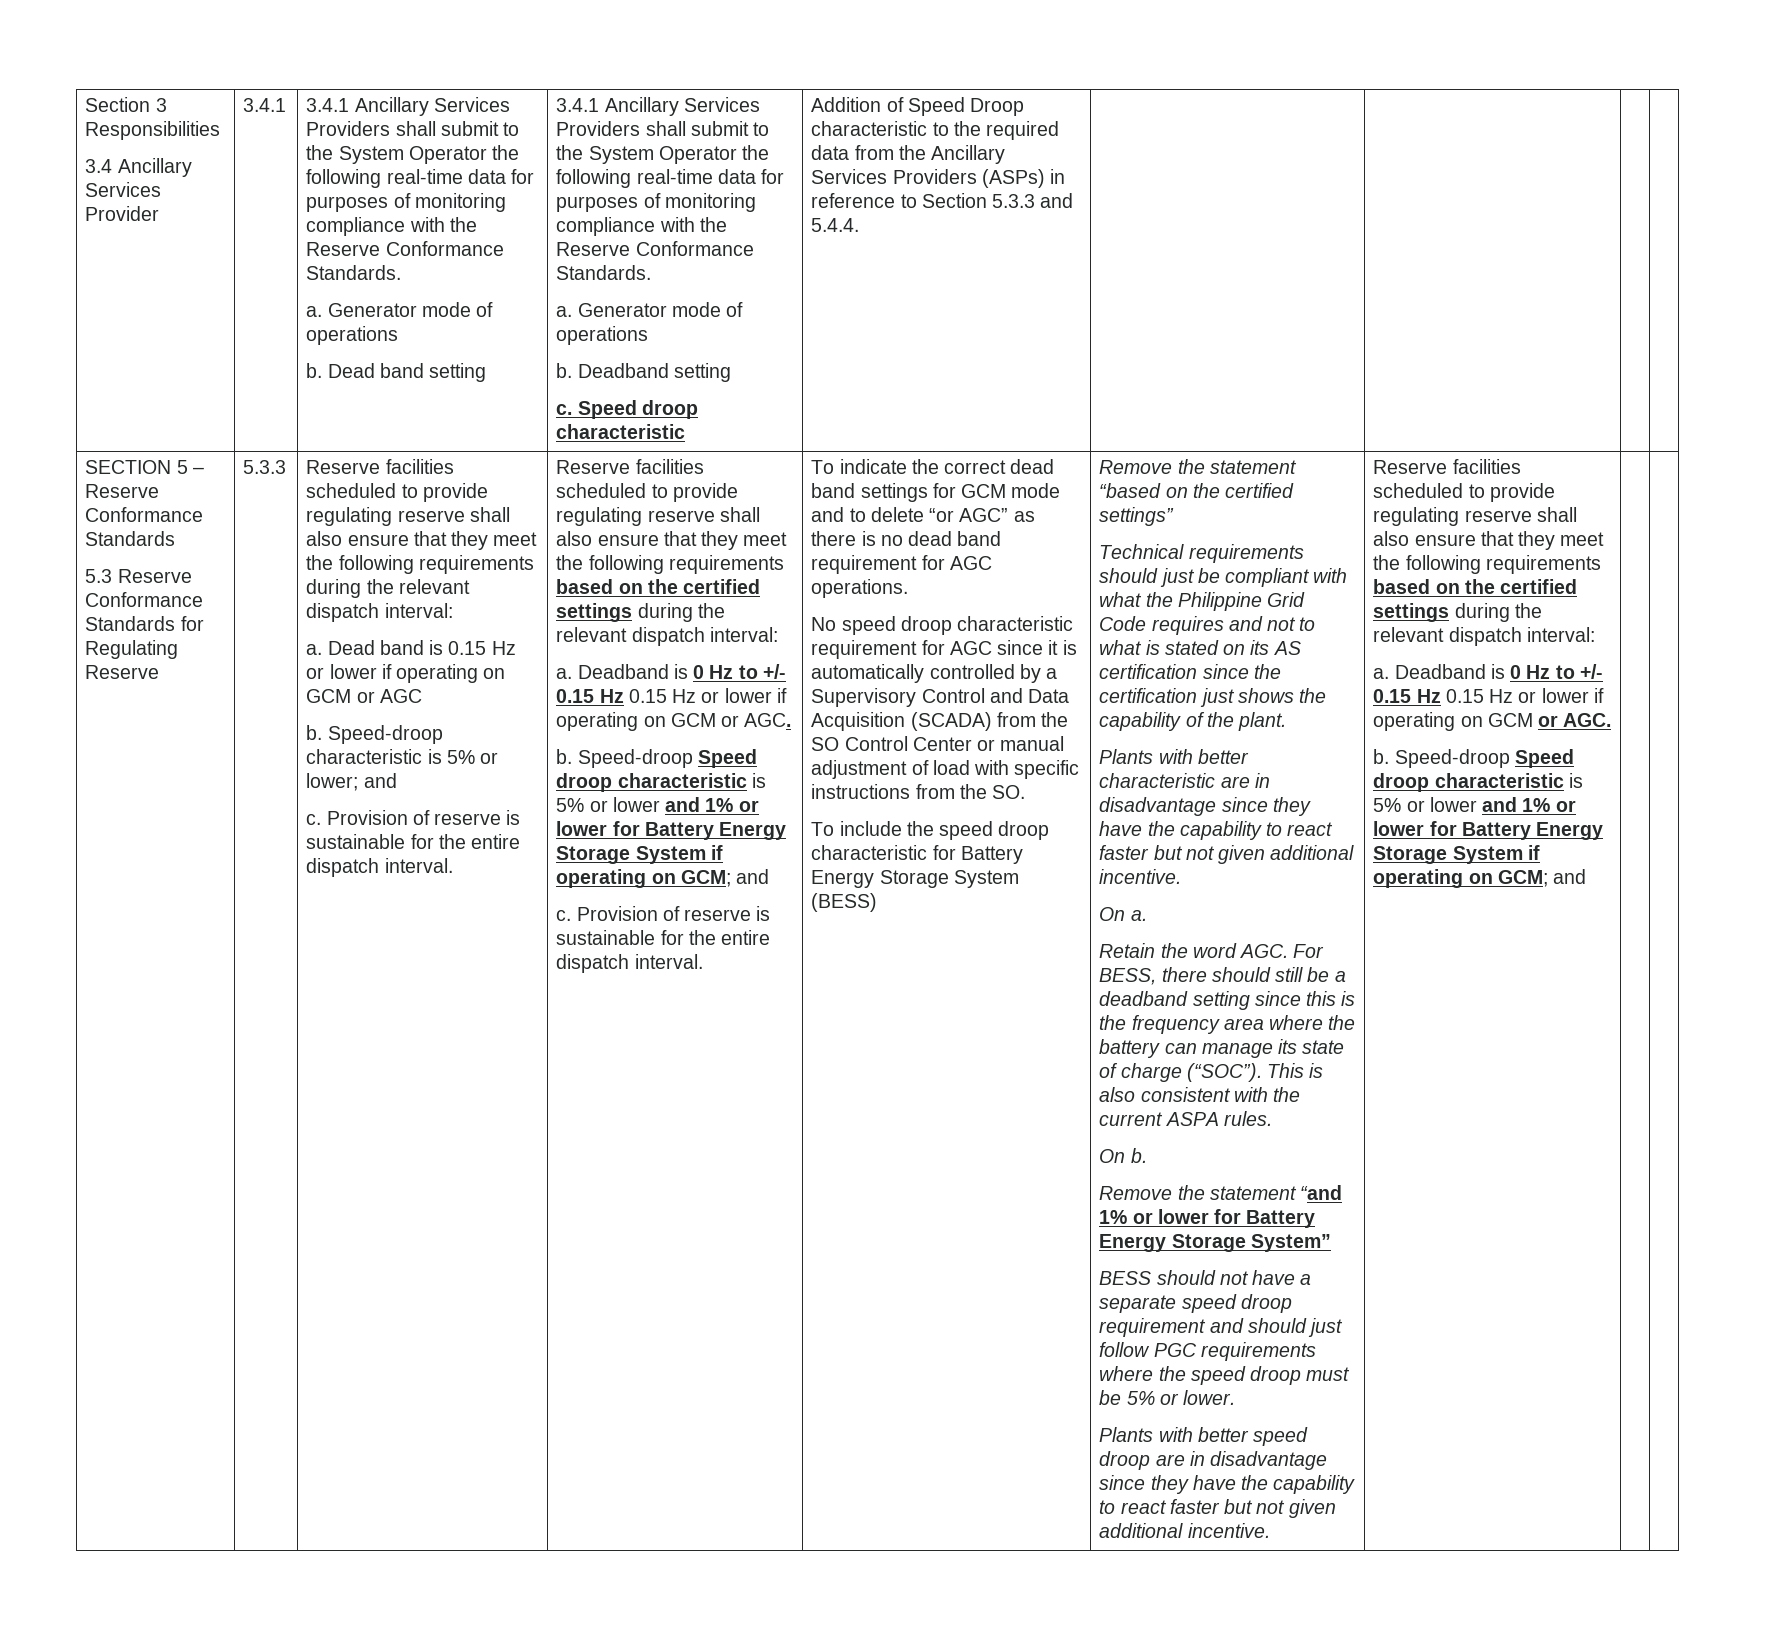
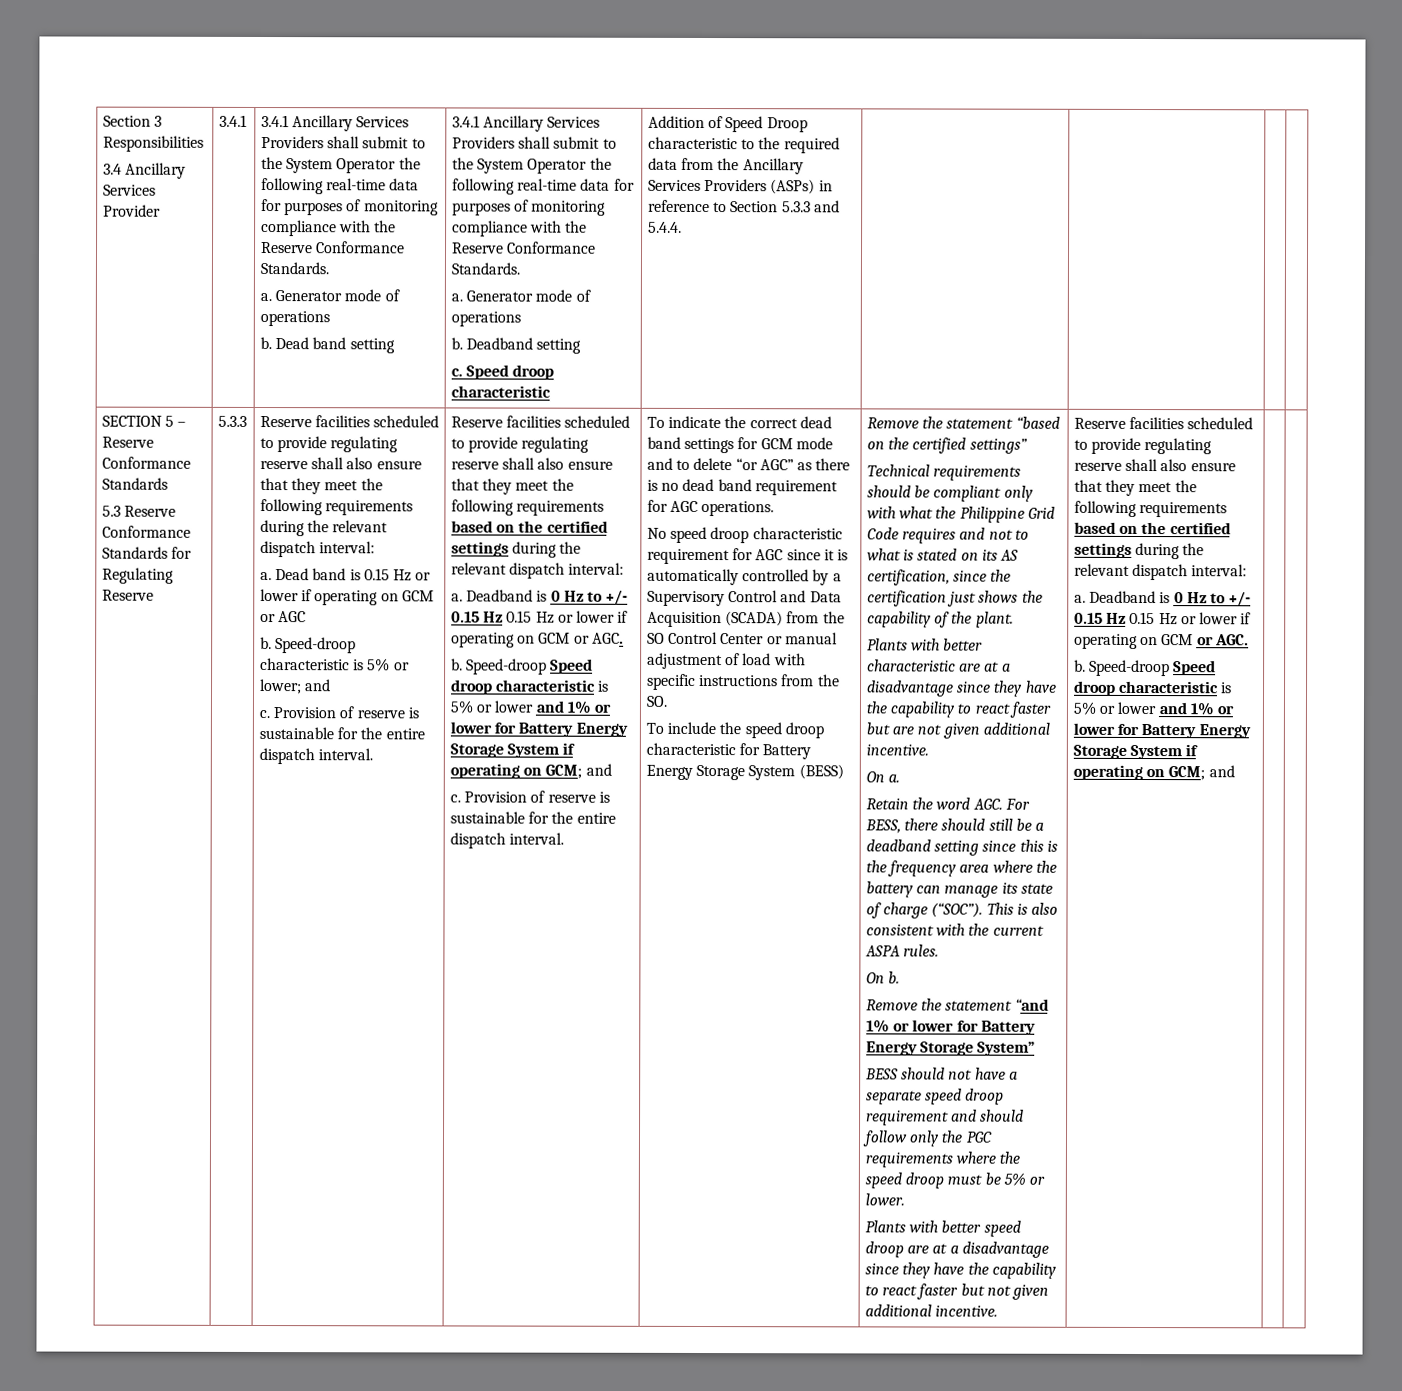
- Technical requirements should just be compliant with what the Philippine Grid Code requires and not to what is stated on its AS certification since the certification just shows the capability of the plant.
+ Technical requirements should be compliant only with what the Philippine Grid Code requires and not to what is stated on its AS certification, since the certification just shows the capability of the plant.
- Plants with better characteristic are in disadvantage since they have the capability to react faster but not given additional incentive.
+ Plants with better characteristic are at a disadvantage since they have the capability to react faster but are not given additional incentive.
- BESS should not have a separate speed droop requirement and should just follow PGC requirements where the speed droop must be 5% or lower.
+ BESS should not have a separate speed droop requirement and should follow only the PGC requirements where the speed droop must be 5% or lower.
- Plants with better speed droop are in disadvantage since they have the capability to react faster but not given additional incentive.
+ Plants with better speed droop are at a disadvantage since they have the capability to react faster but not given additional incentive.

